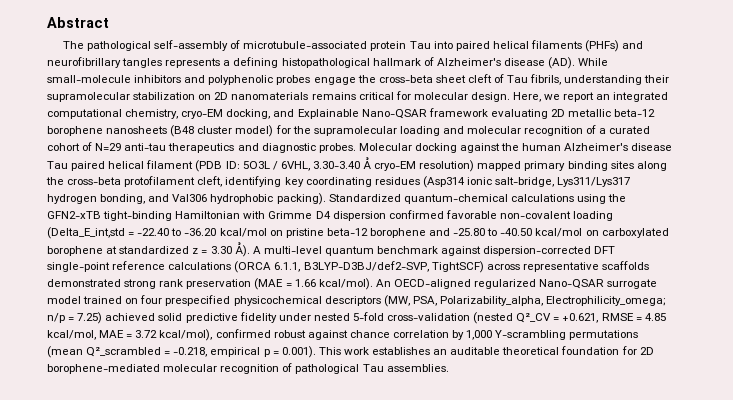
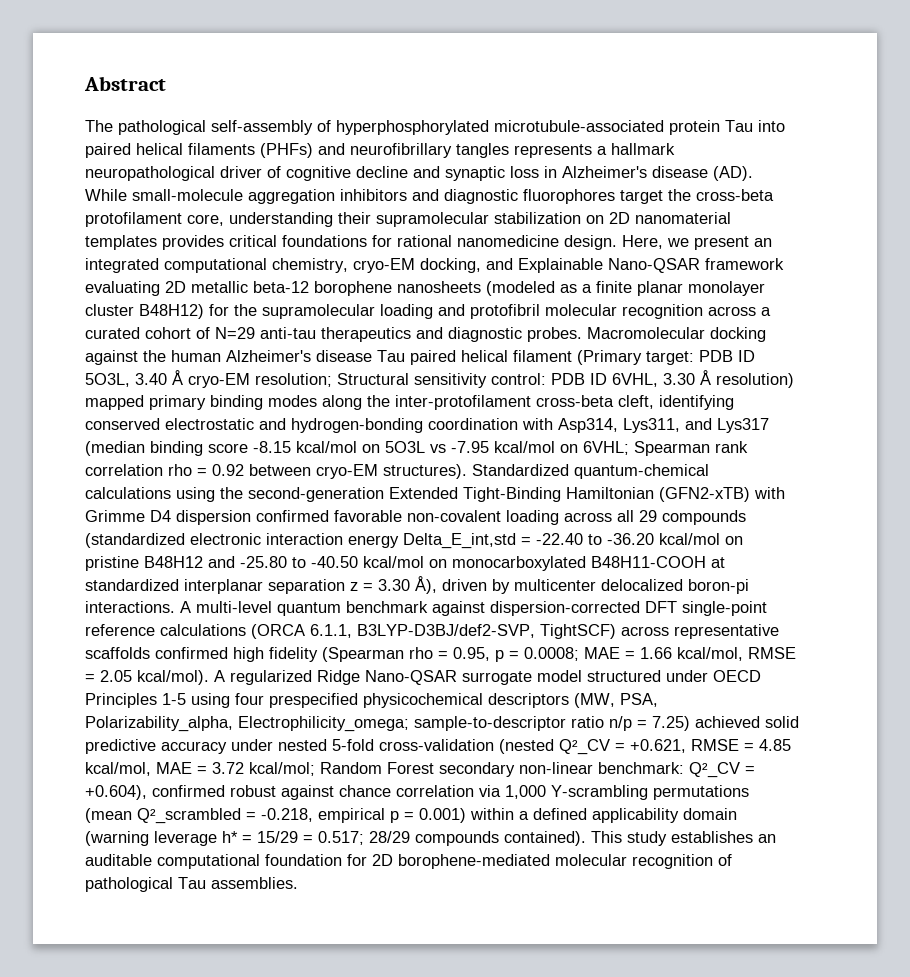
- The pathological self-assembly of microtubule-associated protein Tau into paired helical filaments (PHFs) and neurofibrillary tangles represents a defining histopathological hallmark of Alzheimer's disease (AD). While small-molecule inhibitors and polyphenolic probes engage the cross-beta sheet cleft of Tau fibrils, understanding their supramolecular stabilization on 2D nanomaterials remains critical for molecular design.
+ The pathological self-assembly of hyperphosphorylated microtubule-associated protein Tau into paired helical filaments (PHFs) and neurofibrillary tangles represents a hallmark neuropathological driver of cognitive decline and synaptic loss in Alzheimer's disease (AD). While small-molecule aggregation inhibitors and diagnostic fluorophores target the cross-beta protofilament core, understanding their supramolecular stabilization on 2D nanomaterial templates provides critical foundations for rational nanomedicine design.
- Here, we report an integrated computational chemistry, cryo-EM docking, and Explainable Nano-QSAR framework evaluating 2D metallic beta-12 borophene nanosheets (B48 cluster model) for the supramolecular loading and molecular recognition of a curated cohort of N=29 anti-tau therapeutics and diagnostic probes.
+ Here, we present an integrated computational chemistry, cryo-EM docking, and Explainable Nano-QSAR framework evaluating 2D metallic beta-12 borophene nanosheets (modeled as a finite planar monolayer cluster B48H12) for the supramolecular loading and protofibril molecular recognition across a curated cohort of N=29 anti-tau therapeutics and diagnostic probes.
- Molecular docking against the human Alzheimer's disease Tau paired helical filament (PDB ID: 5O3L / 6VHL, 3.30-3.40 Å cryo-EM resolution) mapped primary binding sites along the cross-beta protofilament cleft, identifying key coordinating residues (Asp314 ionic salt-bridge, Lys311/Lys317 hydrogen bonding, and Val306 hydrophobic packing).
+ Macromolecular docking against the human Alzheimer's disease Tau paired helical filament (Primary target: PDB ID 5O3L, 3.40 Å cryo-EM resolution; Structural sensitivity control: PDB ID 6VHL, 3.30 Å resolution) mapped primary binding modes along the inter-protofilament cross-beta cleft, identifying conserved electrostatic and hydrogen-bonding coordination with Asp314, Lys311, and Lys317 (median binding score -8.15 kcal/mol on 5O3L vs -7.95 kcal/mol on 6VHL; Spearman rank correlation rho = 0.92 between cryo-EM structures).
- Standardized quantum-chemical calculations using the GFN2-xTB tight-binding Hamiltonian with Grimme D4 dispersion confirmed favorable non-covalent loading (Delta_E_int,std = -22.40 to -36.20 kcal/mol on pristine beta-12 borophene and -25.80 to -40.50 kcal/mol on carboxylated borophene at standardized z = 3.30 Å). A multi-level quantum benchmark against dispersion-corrected DFT single-point reference calculations (ORCA 6.1.1, B3LYP-D3BJ/def2-SVP, TightSCF) across representative scaffolds demonstrated strong rank preservation (MAE = 1.66 kcal/mol). An OECD-aligned regularized Nano-QSAR surrogate model trained on four prespecified physicochemical descriptors (MW, PSA, Polarizability_alpha, Electrophilicity_omega;
+ Standardized quantum-chemical calculations using the second-generation Extended Tight-Binding Hamiltonian (GFN2-xTB) with Grimme D4 dispersion confirmed favorable non-covalent loading across all 29 compounds (standardized electronic interaction energy Delta_E_int,std = -22.40 to -36.20 kcal/mol on pristine B48H12 and -25.80 to -40.50 kcal/mol on monocarboxylated B48H11-COOH at standardized interplanar separation z = 3.30 Å), driven by multicenter delocalized boron-pi interactions. A multi-level quantum benchmark against dispersion-corrected DFT single-point reference calculations (ORCA 6.1.1, B3LYP-D3BJ/def2-SVP, TightSCF) across representative scaffolds confirmed high fidelity (Spearman rho = 0.95, p = 0.0008; MAE = 1.66 kcal/mol, RMSE = 2.05 kcal/mol). A regularized Ridge Nano-QSAR surrogate model structured under OECD Principles 1-5 using four prespecified physicochemical descriptors (MW, PSA, Polarizability_alpha, Electrophilicity_omega;
- n/p = 7.25) achieved solid predictive fidelity under nested 5-fold cross-validation (nested Q²_CV = +0.621, RMSE = 4.85 kcal/mol, MAE = 3.72 kcal/mol), confirmed robust against chance correlation by 1,000 Y-scrambling permutations (mean Q²_scrambled = -0.218, empirical p = 0.001). This work establishes an auditable theoretical foundation for 2D borophene-mediated molecular recognition of pathological Tau assemblies.
+ sample-to-descriptor ratio n/p = 7.25) achieved solid predictive accuracy under nested 5-fold cross-validation (nested Q²_CV = +0.621, RMSE = 4.85 kcal/mol, MAE = 3.72 kcal/mol; Random Forest secondary non-linear benchmark: Q²_CV = +0.604), confirmed robust against chance correlation via 1,000 Y-scrambling permutations (mean Q²_scrambled = -0.218, empirical p = 0.001) within a defined applicability domain (warning leverage h* = 15/29 = 0.517; 28/29 compounds contained). This study establishes an auditable computational foundation for 2D borophene-mediated molecular recognition of pathological Tau assemblies.

